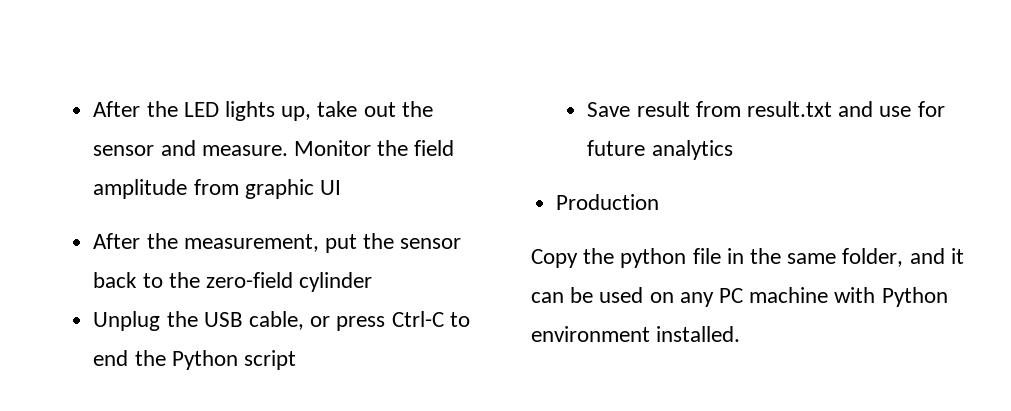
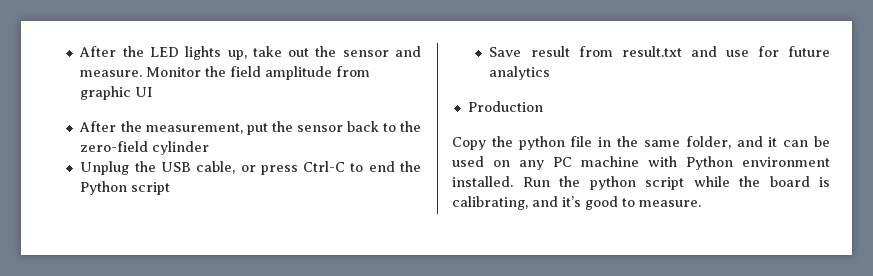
+ Run the python script while the board is calibrating, and it’s good to measure.

